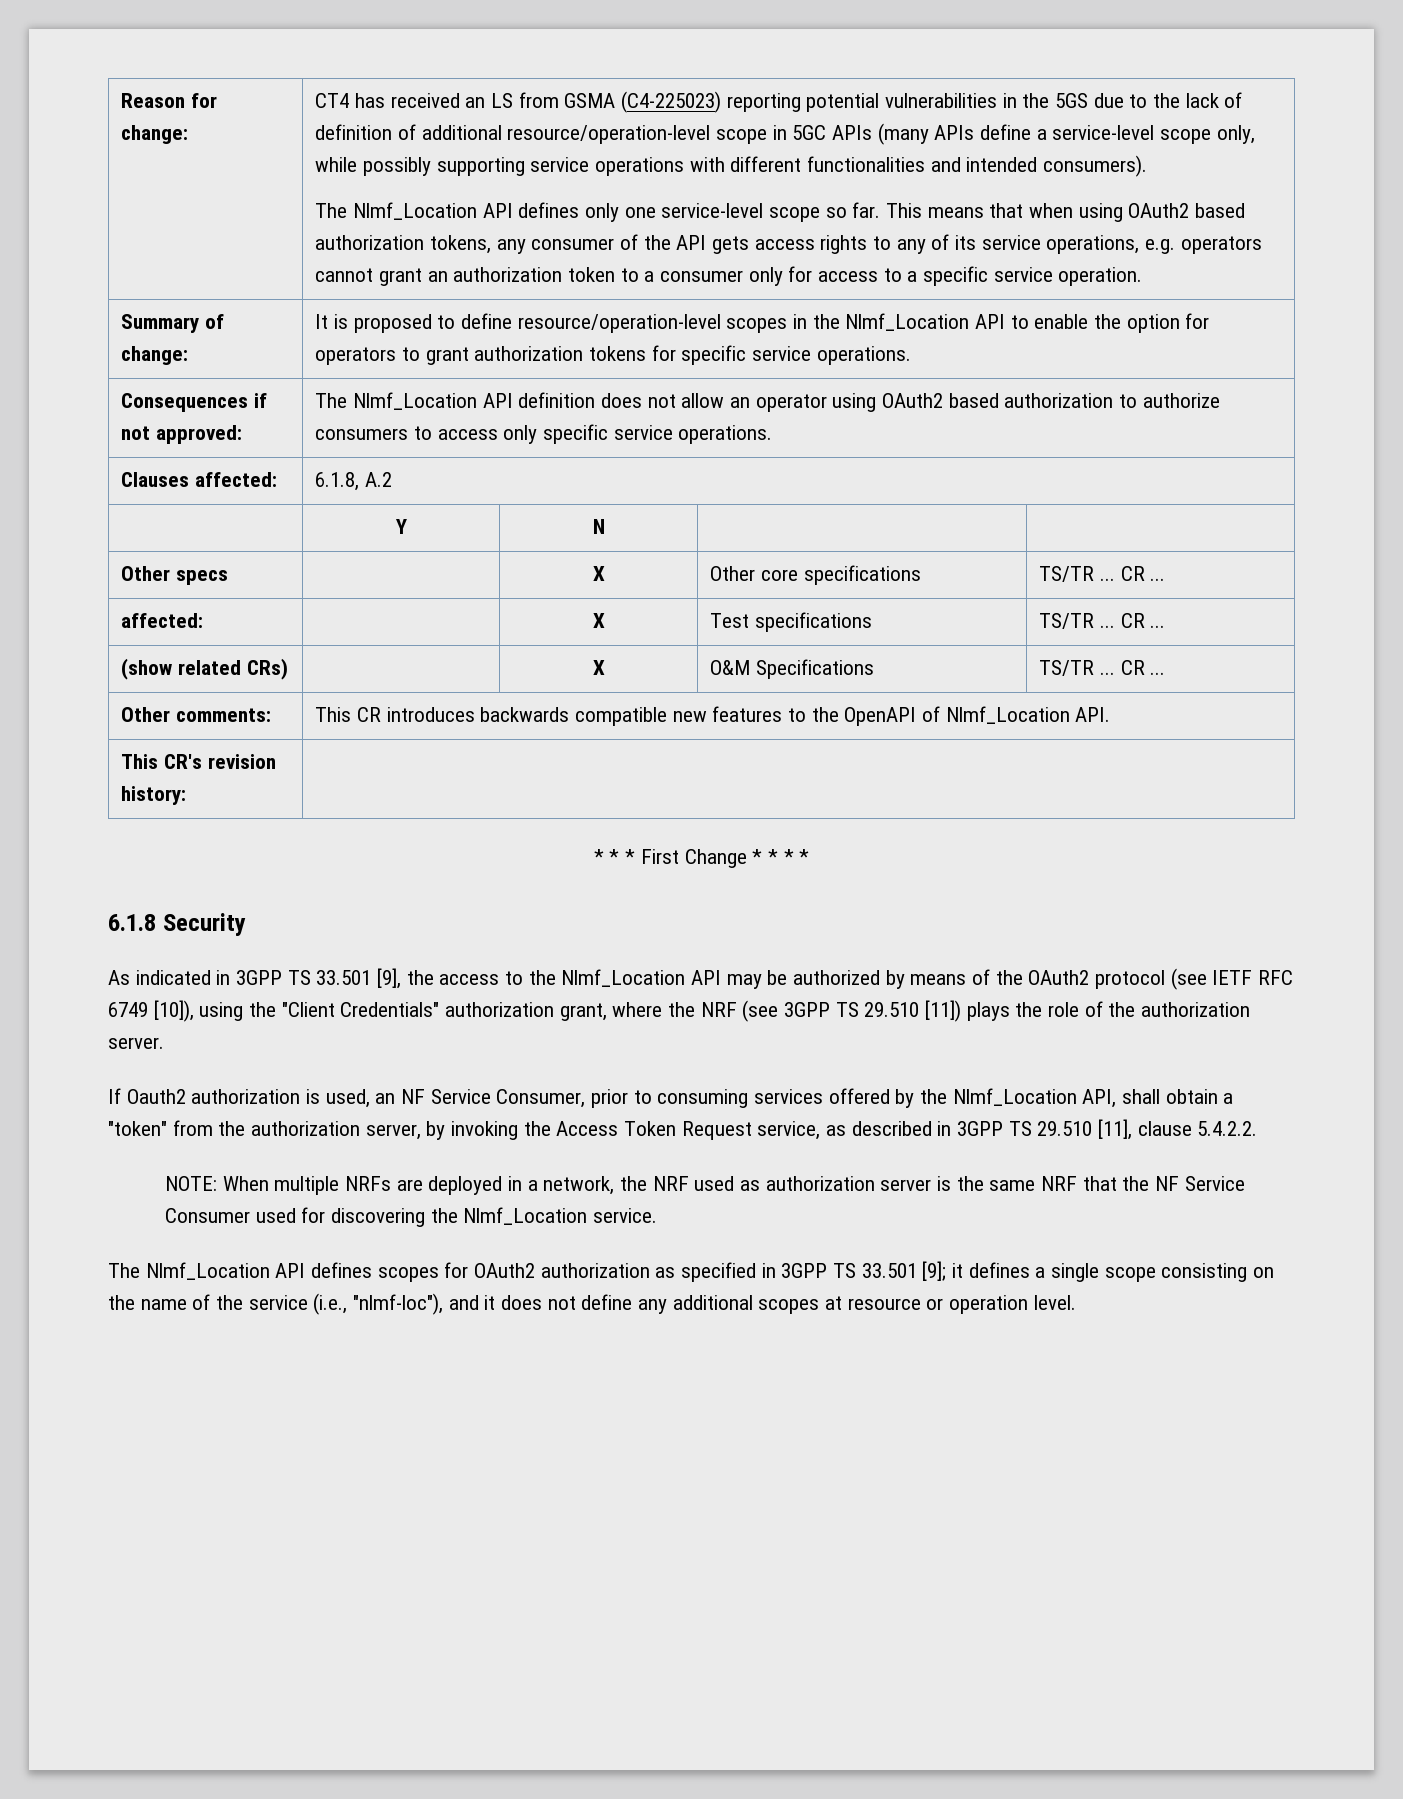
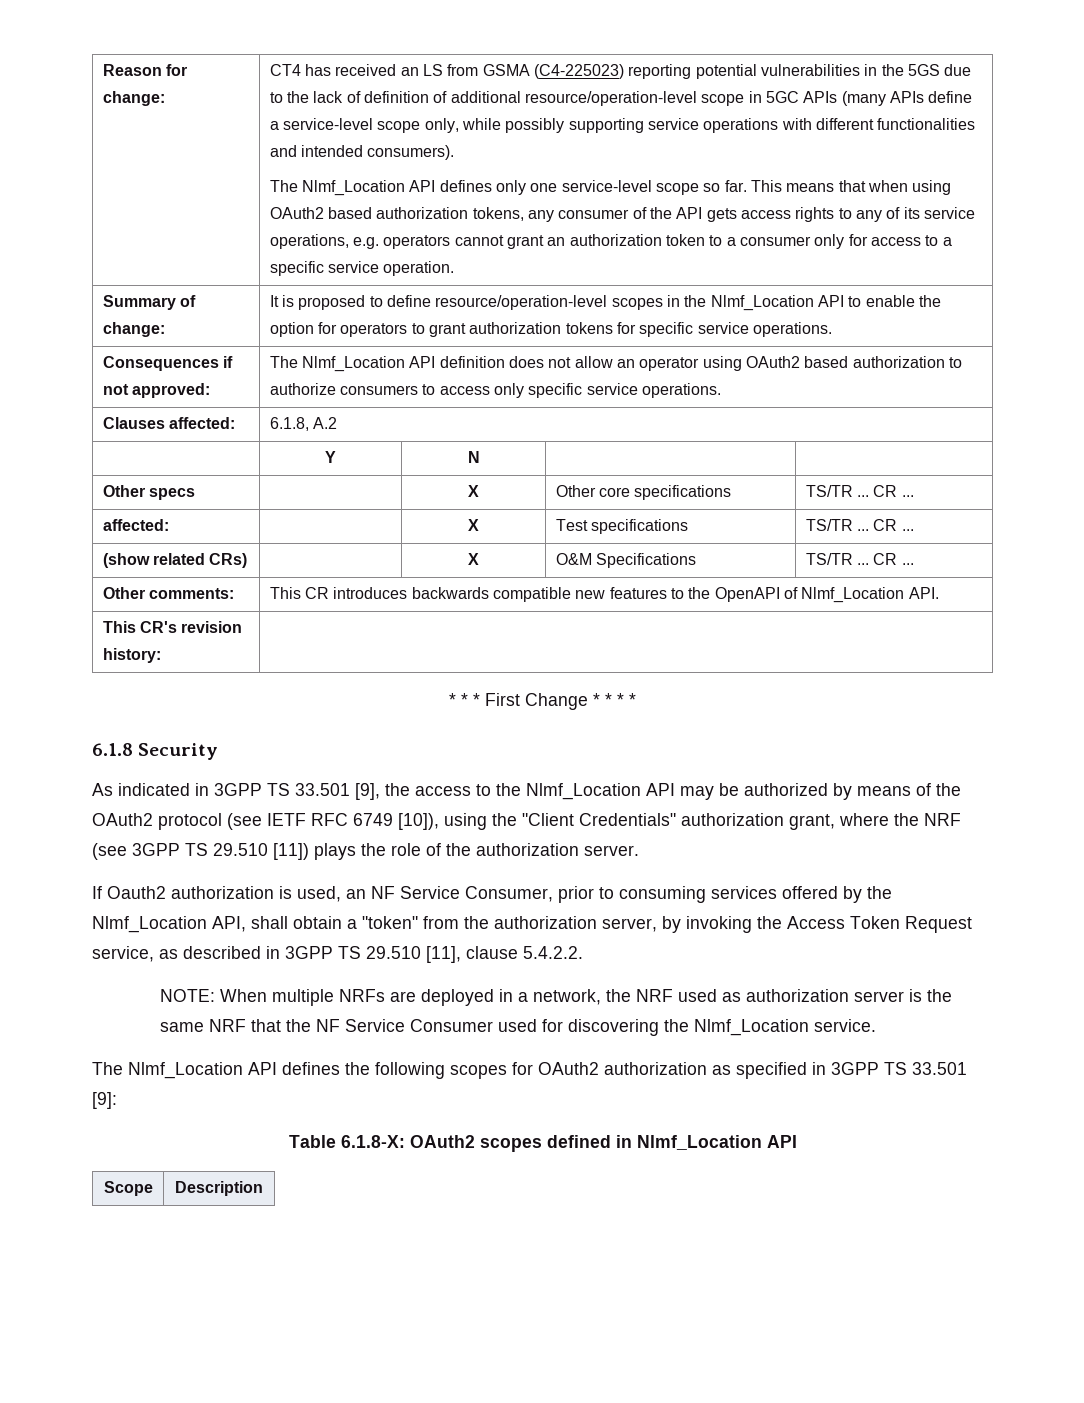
- The Nlmf_Location API defines scopes for OAuth2 authorization as specified in 3GPP TS 33.501 [9]; it defines a single scope consisting on the name of the service (i.e., "nlmf-loc"), and it does not define any additional scopes at resource or operation level.
+ The Nlmf_Location API defines the following scopes for OAuth2 authorization as specified in 3GPP TS 33.501 [9]:
+ Table 6.1.8-X: OAuth2 scopes defined in Nlmf_Location API
+ Scope | Description

